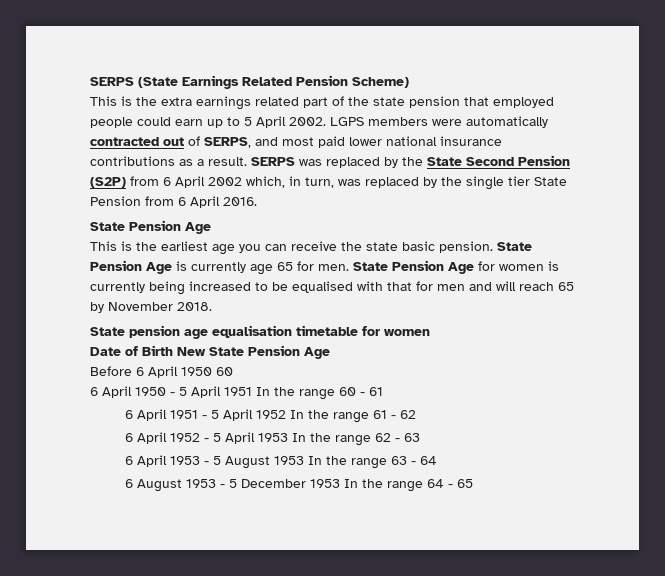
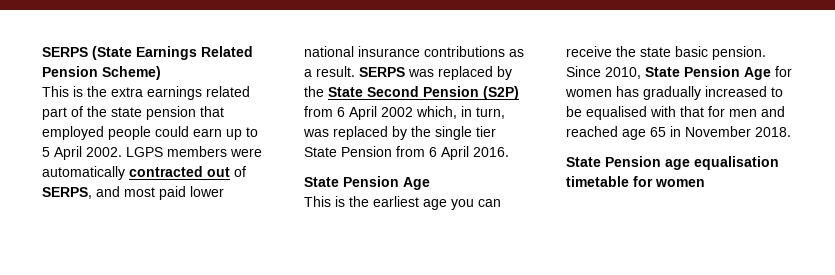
- State Pension Age is currently age 65 for men. State Pension Age for women is currently being increased to be equalised with that for men and will reach 65 by November 2018.
+ Since 2010, State Pension Age for women has gradually increased to be equalised with that for men and reached age 65 in November 2018.
- State pension age equalisation timetable for women
+ State Pension age equalisation timetable for women
- Date of Birth New State Pension Age
- Before 6 April 1950 60
- 6 April 1950 - 5 April 1951 In the range 60 - 61
- 6 April 1951 - 5 April 1952 In the range 61 - 62
- 6 April 1952 - 5 April 1953 In the range 62 - 63
- 6 April 1953 - 5 August 1953 In the range 63 - 64
- 6 August 1953 - 5 December 1953 In the range 64 - 65

